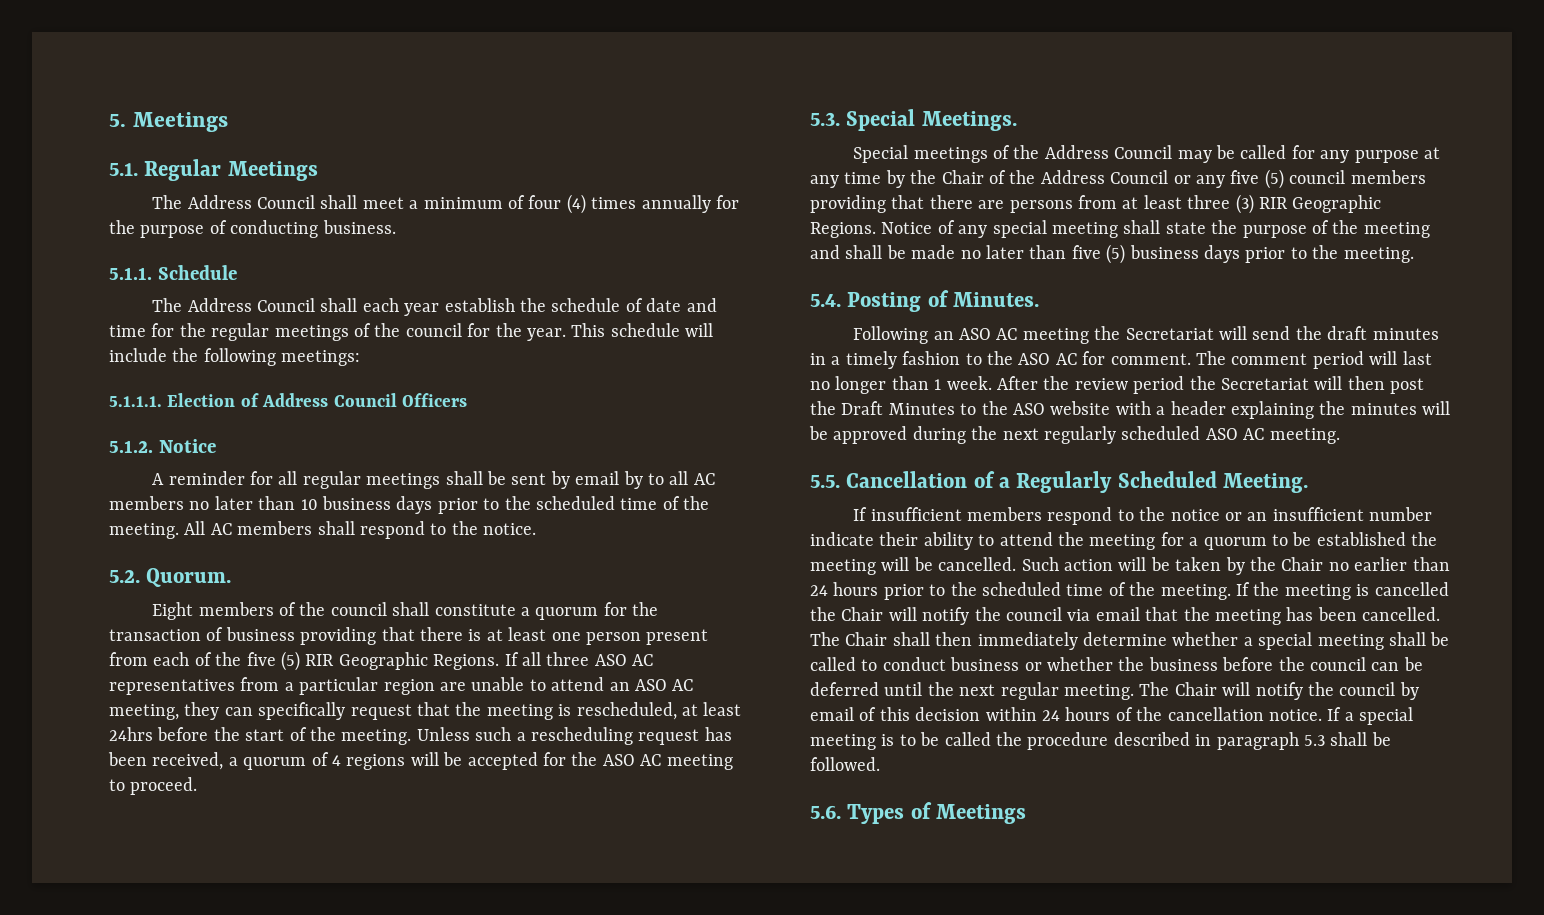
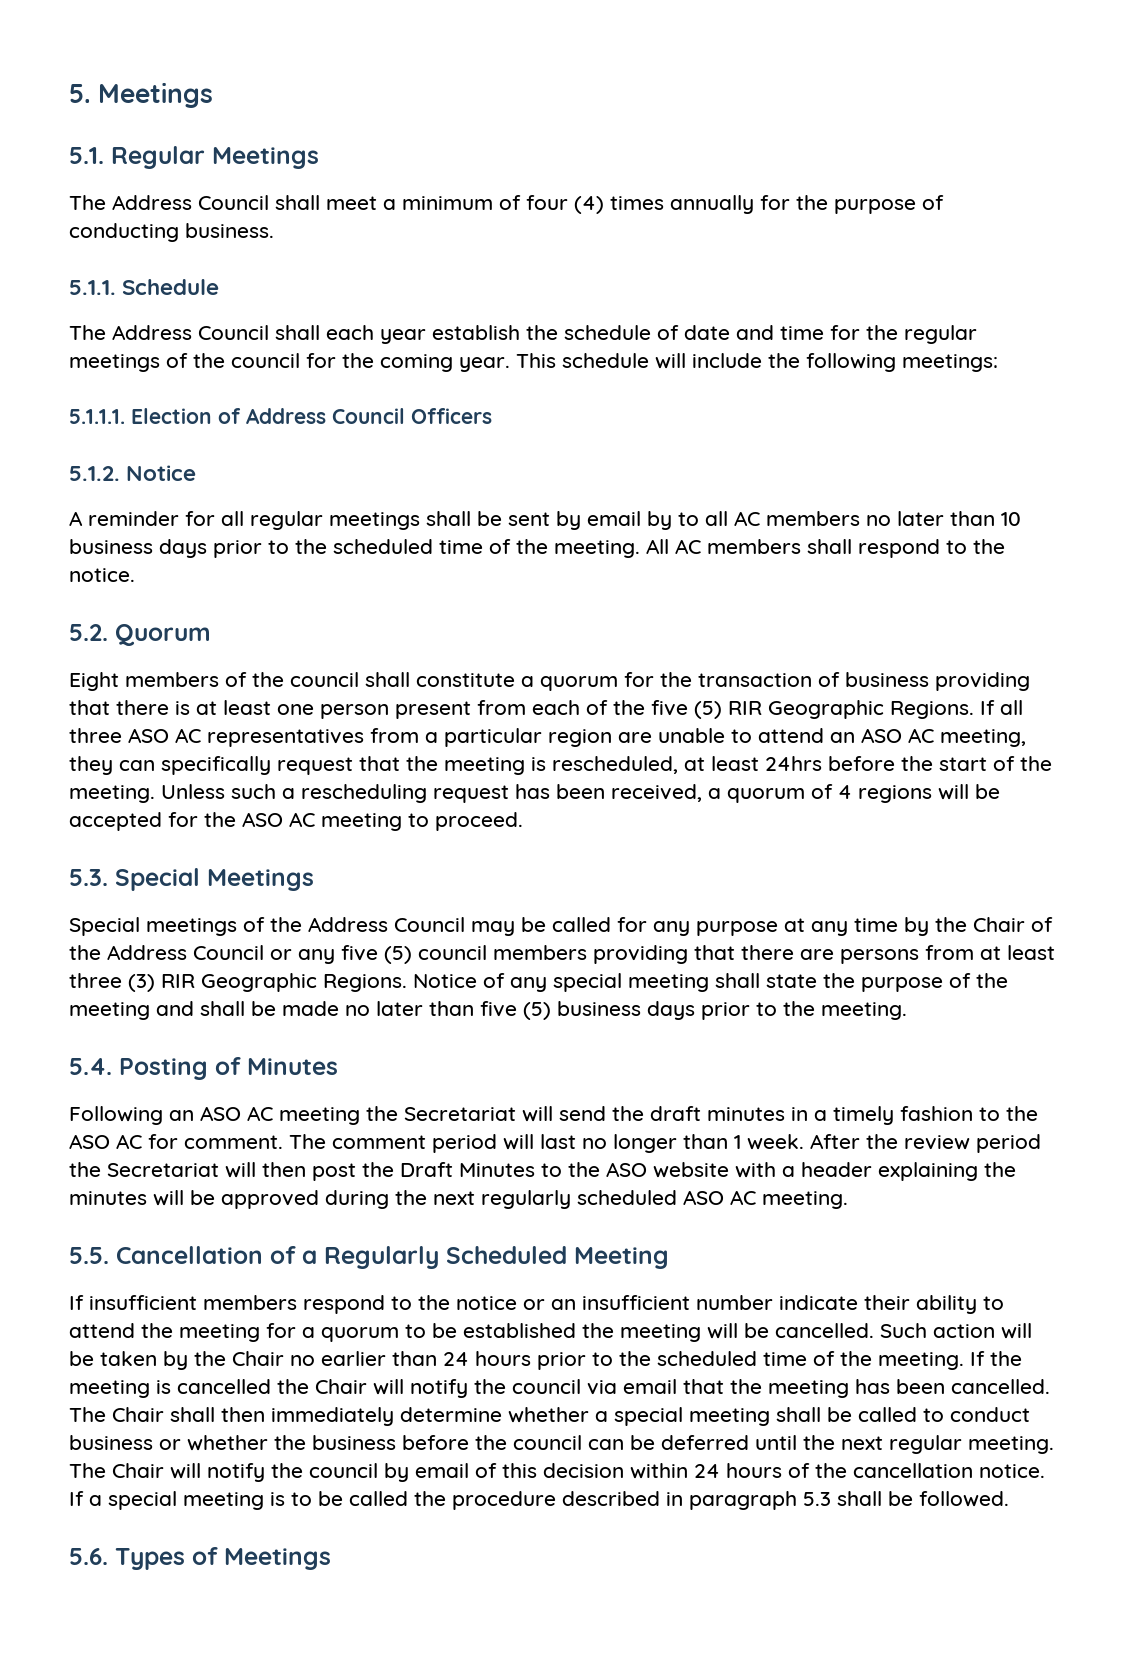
- The Address Council shall each year establish the schedule of date and time for the regular meetings of the council for the year.
+ The Address Council shall each year establish the schedule of date and time for the regular meetings of the council for the coming year.
- 5.2. Quorum.
+ 5.2. Quorum
- 5.3. Special Meetings.
+ 5.3. Special Meetings
- 5.4. Posting of Minutes.
+ 5.4. Posting of Minutes
- 5.5. Cancellation of a Regularly Scheduled Meeting.
+ 5.5. Cancellation of a Regularly Scheduled Meeting

